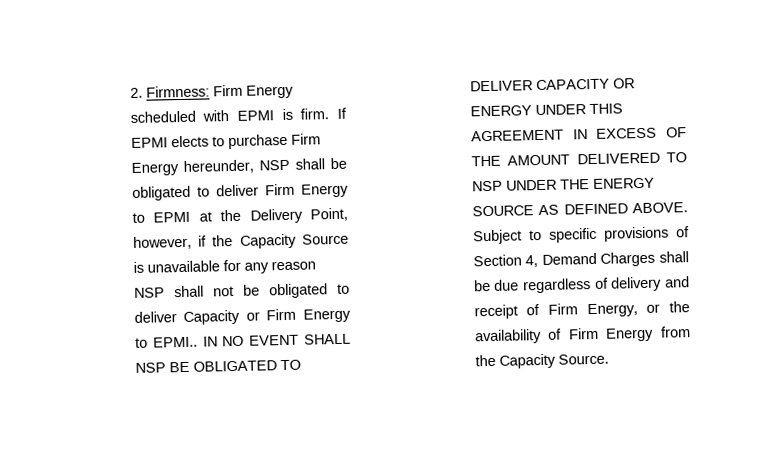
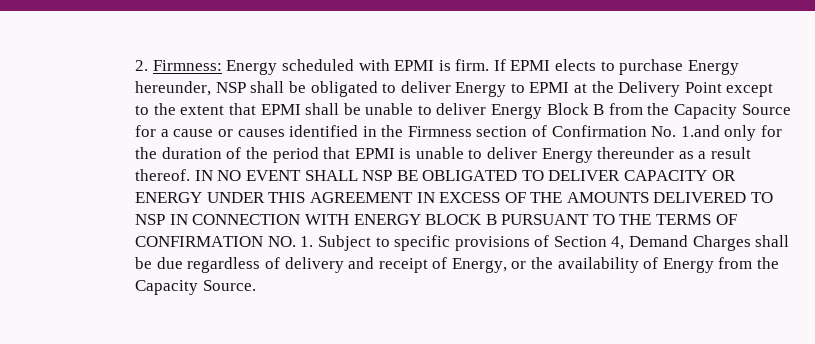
- 2. Firmness: Firm Energy scheduled with EPMI is firm.
+ 2. Firmness: Energy scheduled with EPMI is firm.
- If EPMI elects to purchase Firm Energy hereunder, NSP shall be obligated to deliver Firm Energy to EPMI at the Delivery Point, however, if the Capacity Source is unavailable for any reason NSP shall not be obligated to deliver Capacity or Firm Energy to EPMI..
+ If EPMI elects to purchase Energy hereunder, NSP shall be obligated to deliver Energy to EPMI at the Delivery Point except to the extent that EPMI shall be unable to deliver Energy Block B from the Capacity Source for a cause or causes identified in the Firmness section of Confirmation No. 1.and only for the duration of the period that EPMI is unable to deliver Energy thereunder as a result thereof.
- IN NO EVENT SHALL NSP BE OBLIGATED TO DELIVER CAPACITY OR ENERGY UNDER THIS AGREEMENT IN EXCESS OF THE AMOUNT DELIVERED TO NSP UNDER THE ENERGY SOURCE AS DEFINED ABOVE. Subject to specific provisions of Section 4, Demand Charges shall be due regardless of delivery and receipt of Firm Energy, or the availability of Firm Energy from the Capacity Source.
+ IN NO EVENT SHALL NSP BE OBLIGATED TO DELIVER CAPACITY OR ENERGY UNDER THIS AGREEMENT IN EXCESS OF THE AMOUNTS DELIVERED TO NSP IN CONNECTION WITH ENERGY BLOCK B PURSUANT TO THE TERMS OF CONFIRMATION NO. 1. Subject to specific provisions of Section 4, Demand Charges shall be due regardless of delivery and receipt of Energy, or the availability of Energy from the Capacity Source.

